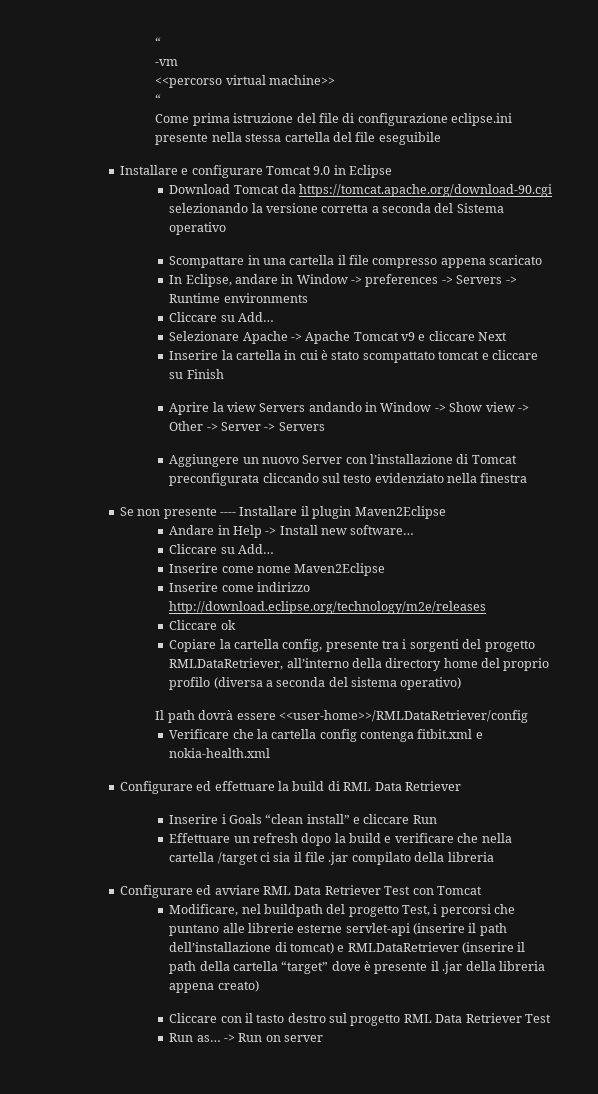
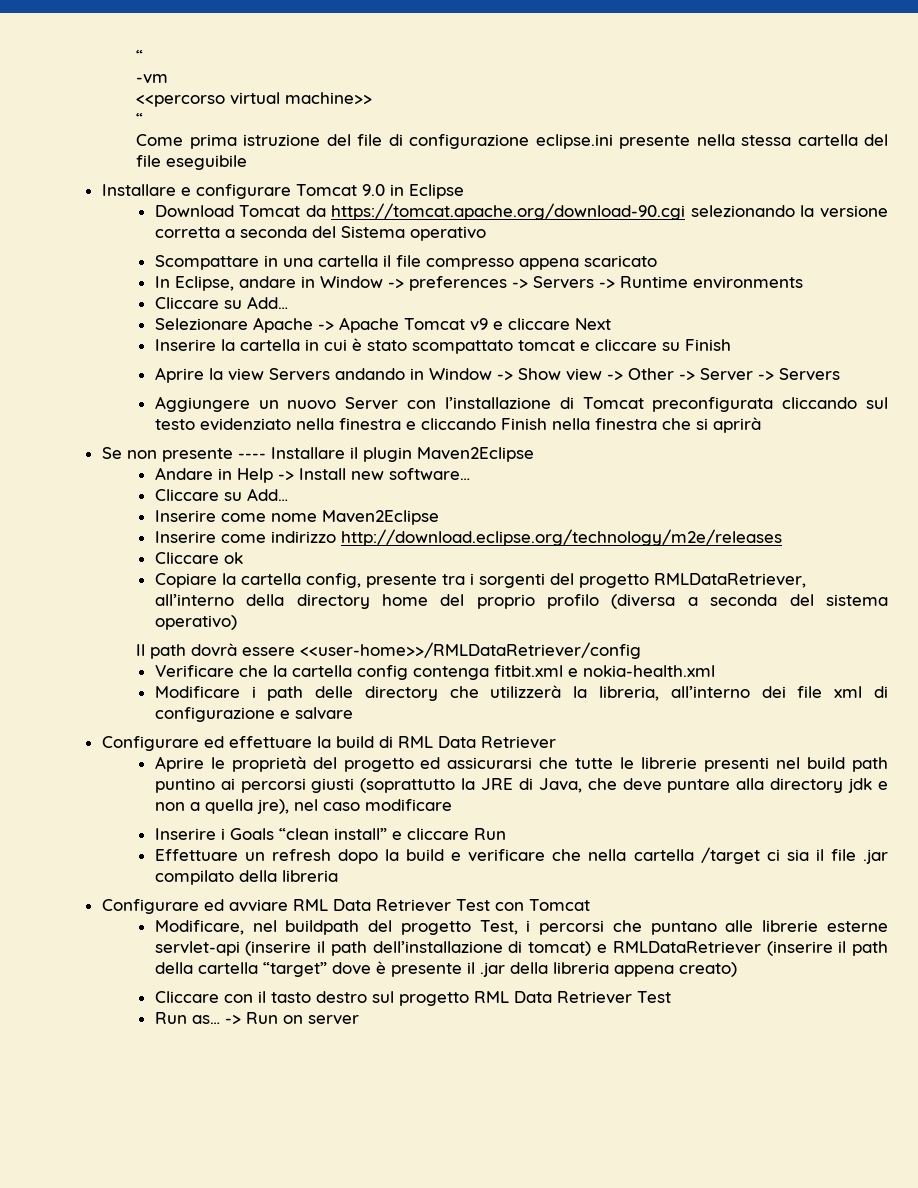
- Aggiungere un nuovo Server con l’installazione di Tomcat preconfigurata cliccando sul testo evidenziato nella finestra
+ Aggiungere un nuovo Server con l’installazione di Tomcat preconfigurata cliccando sul testo evidenziato nella finestra e cliccando Finish nella finestra che si aprirà
+ Modificare i path delle directory che utilizzerà la libreria, all’interno dei file xml di configurazione e salvare
+ Aprire le proprietà del progetto ed assicurarsi che tutte le librerie presenti nel build path puntino ai percorsi giusti (soprattutto la JRE di Java, che deve puntare alla directory jdk e non a quella jre), nel caso modificare

